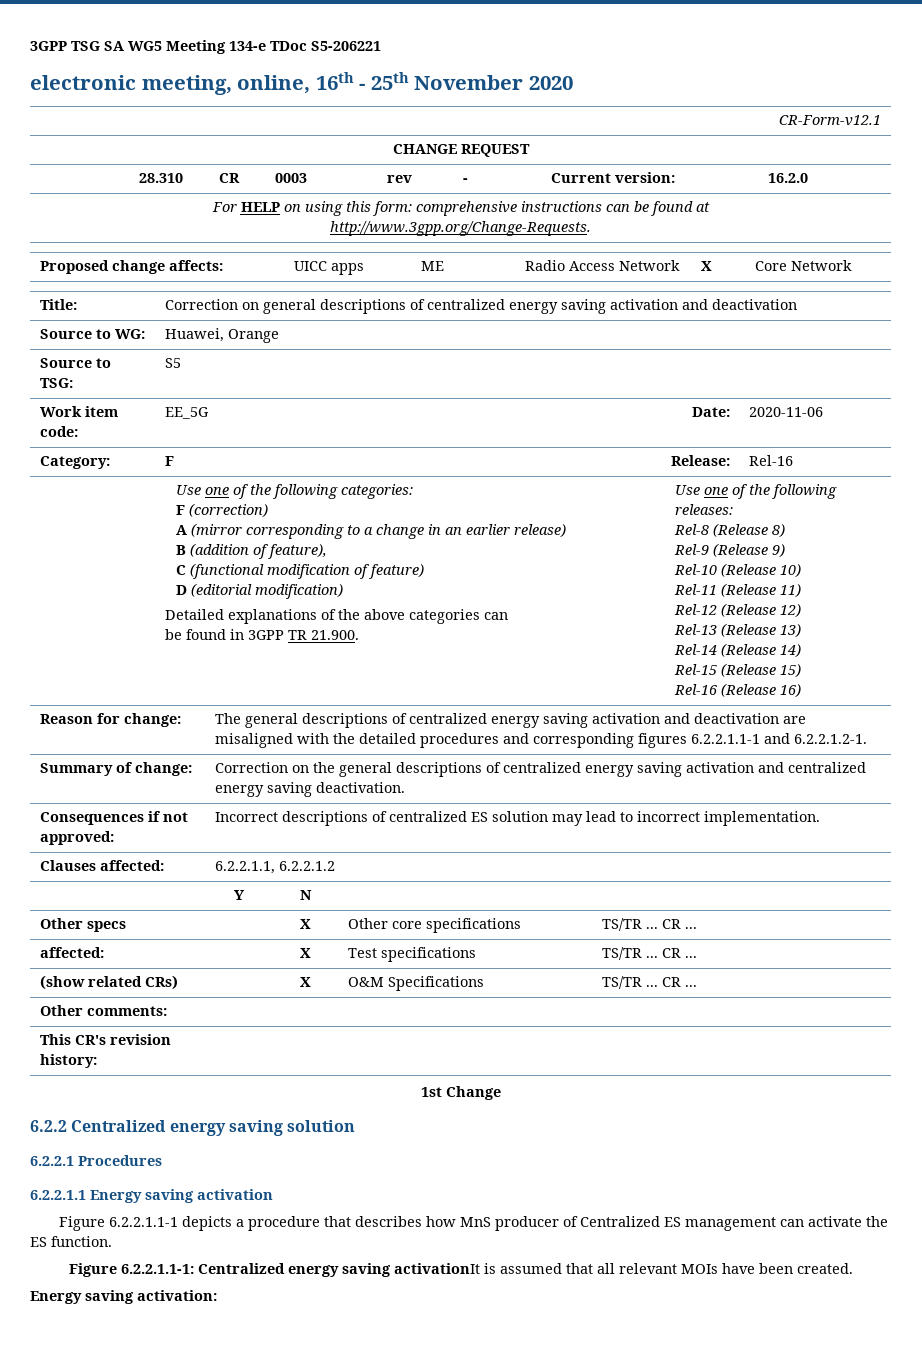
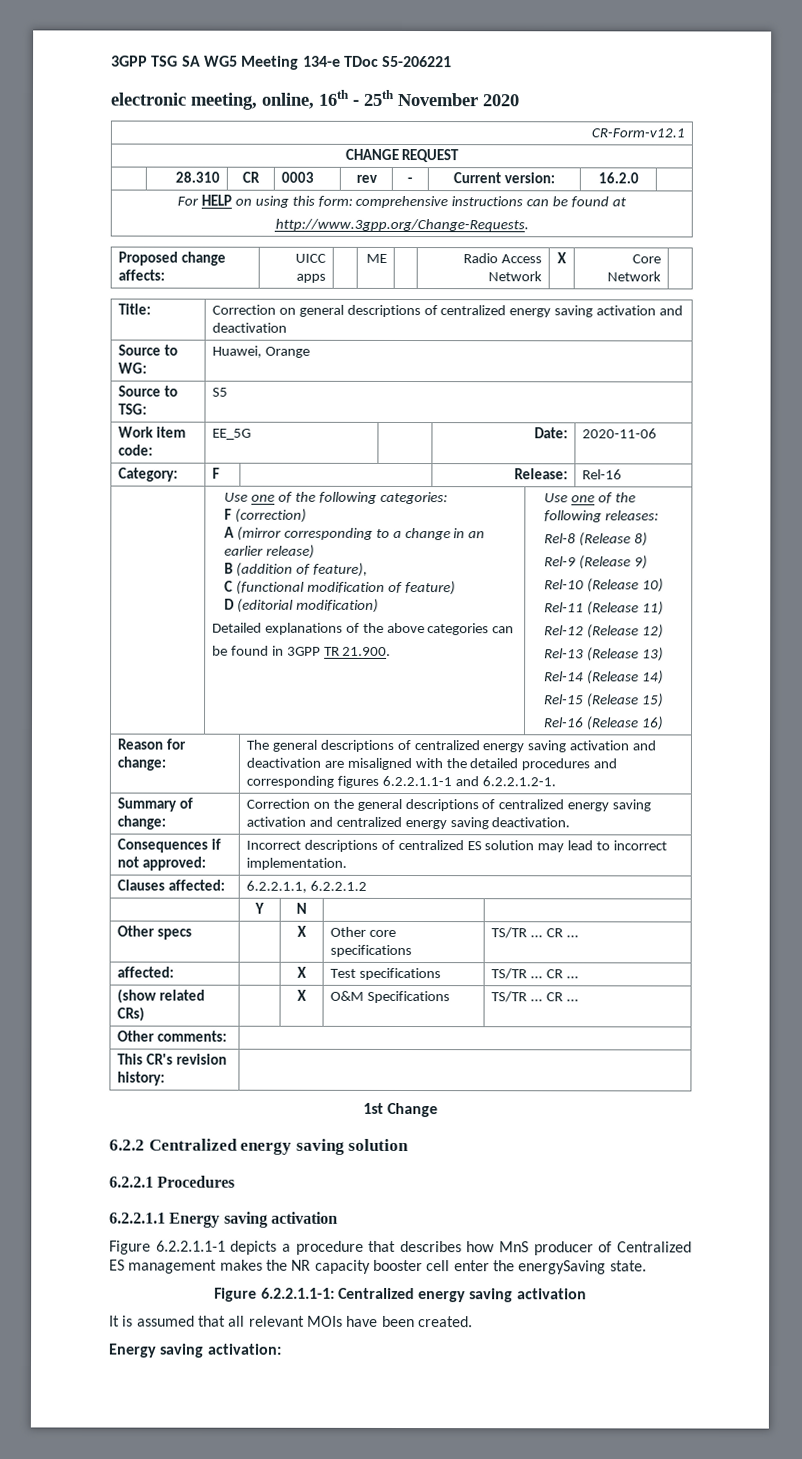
- Figure 6.2.2.1.1-1 depicts a procedure that describes how MnS producer of Centralized ES management can activate the ES function.
+ Figure 6.2.2.1.1-1 depicts a procedure that describes how MnS producer of Centralized ES management makes the NR capacity booster cell enter the energySaving state.
- Figure 6.2.2.1.1-1: Centralized energy saving activationIt is assumed that all relevant MOIs have been created.
+ Figure 6.2.2.1.1-1: Centralized energy saving activation
+ It is assumed that all relevant MOIs have been created.

